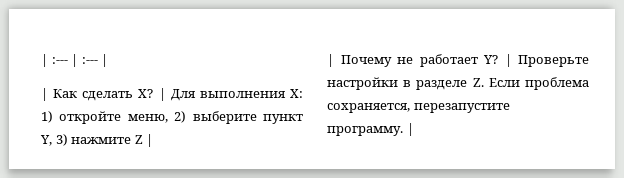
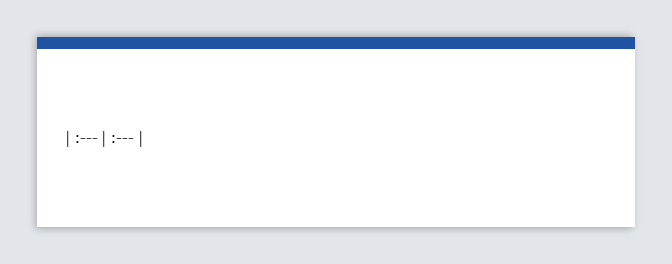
- | Как сделать X? | Для выполнения X: 1) откройте меню, 2) выберите пункт Y, 3) нажмите Z |
- | Почему не работает Y? | Проверьте настройки в разделе Z. Если проблема сохраняется, перезапустите программу. |

